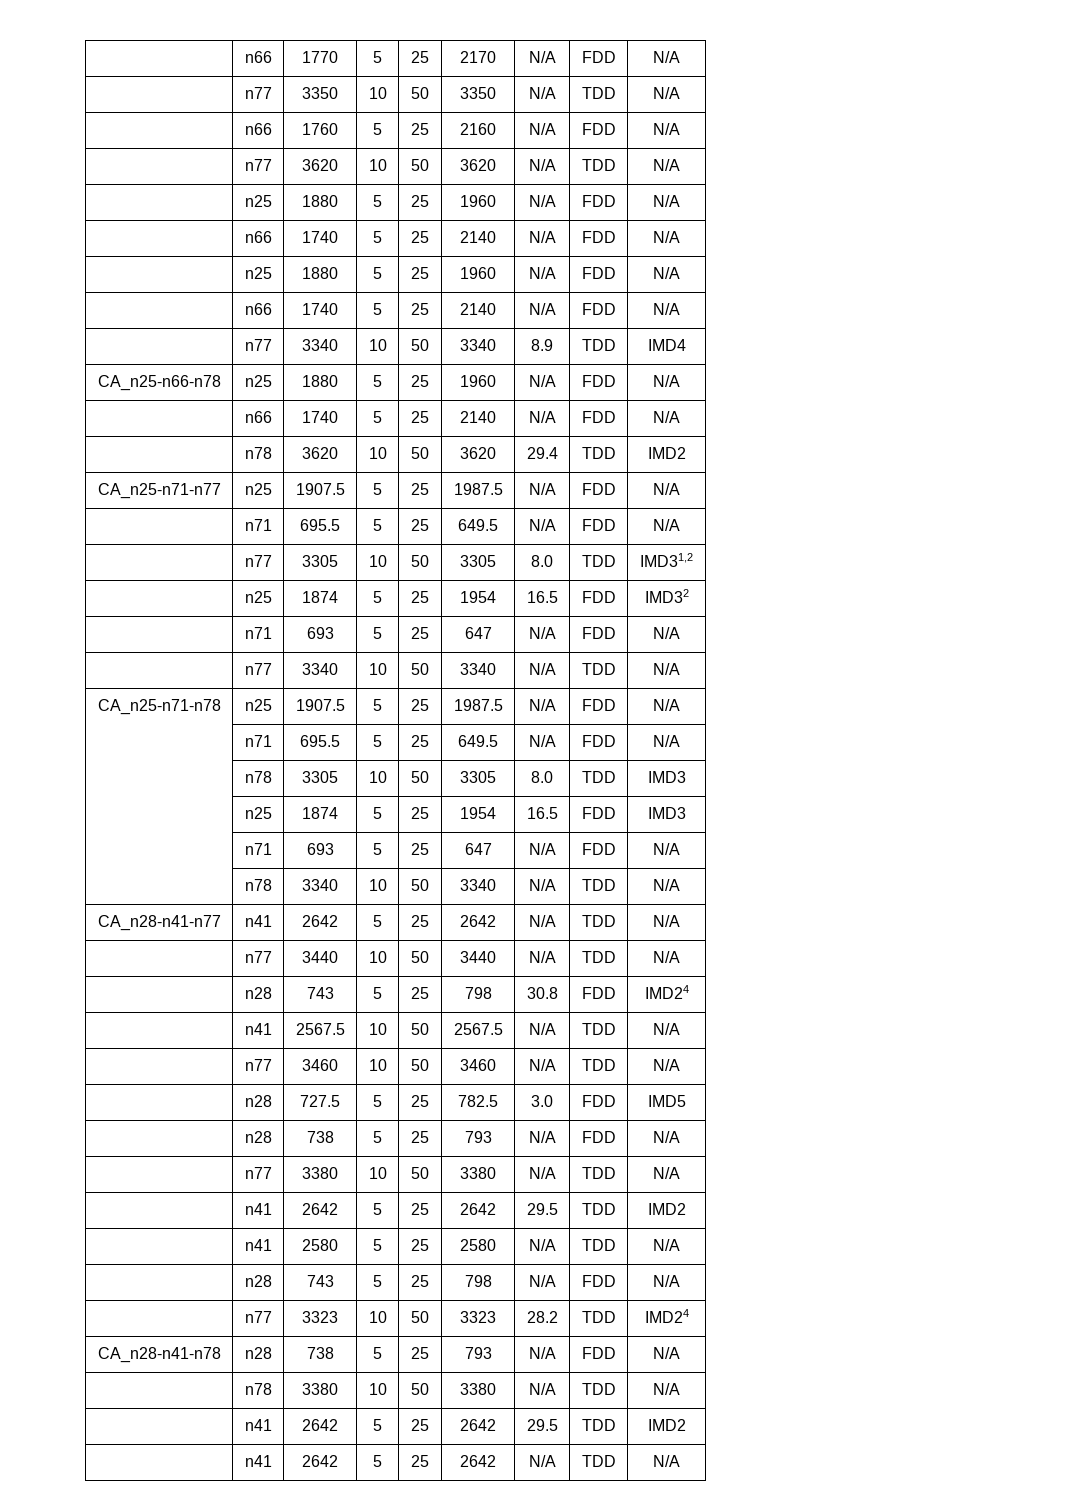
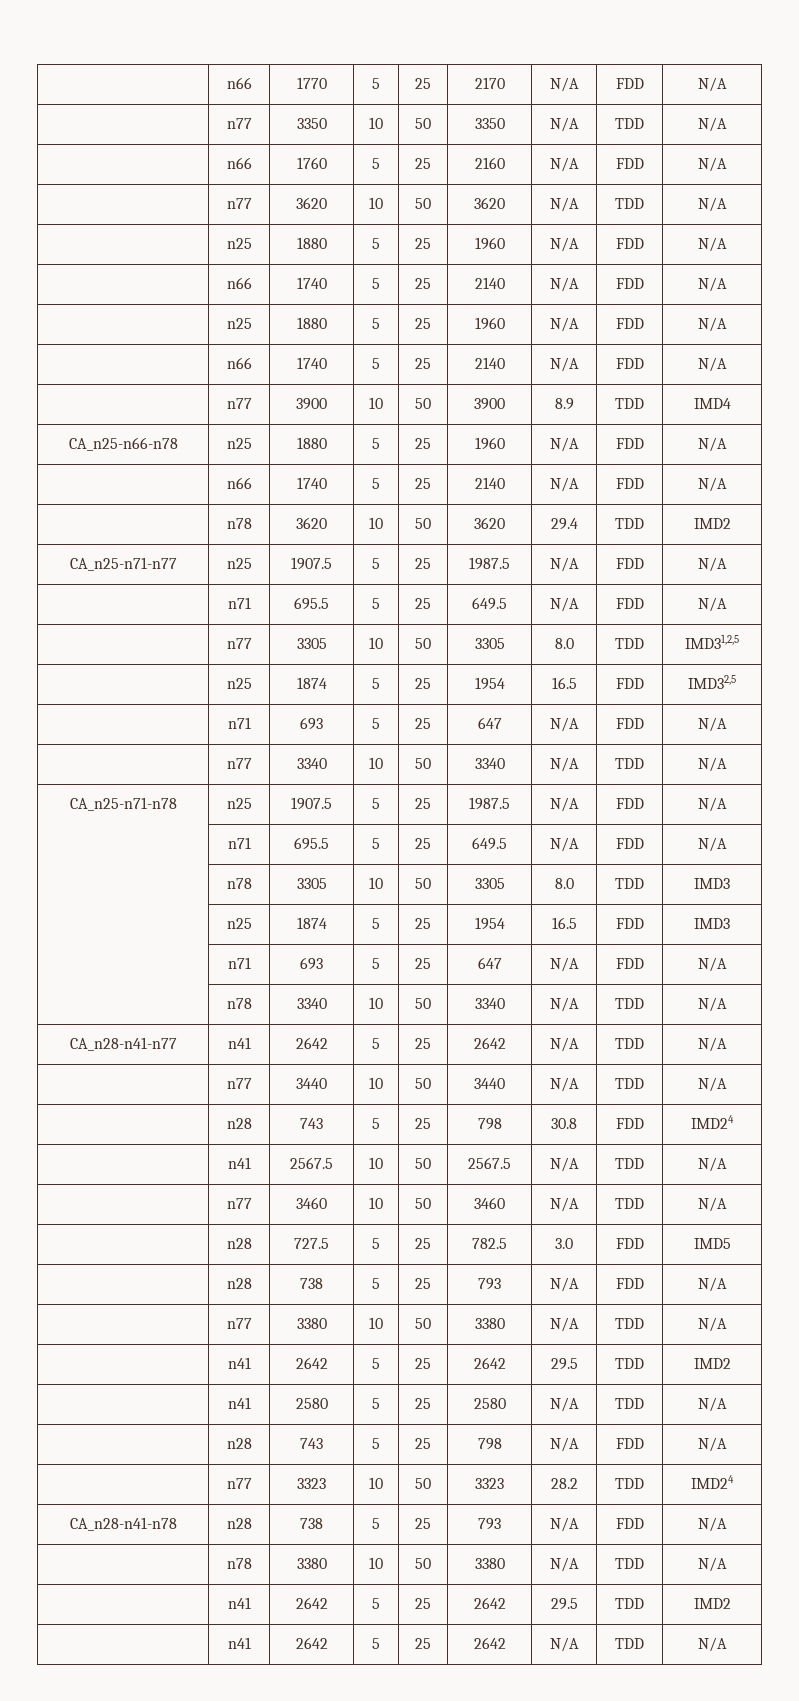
- | n77 | 3340 | 10 | 50 | 3340 | 8.9 | TDD | IMD4
+ | n77 | 3900 | 10 | 50 | 3900 | 8.9 | TDD | IMD4
- | n77 | 3305 | 10 | 50 | 3305 | 8.0 | TDD | IMD31,2
- | n25 | 1874 | 5 | 25 | 1954 | 16.5 | FDD | IMD32
+ | n77 | 3305 | 10 | 50 | 3305 | 8.0 | TDD | IMD31,2,5
+ | n25 | 1874 | 5 | 25 | 1954 | 16.5 | FDD | IMD32,5

